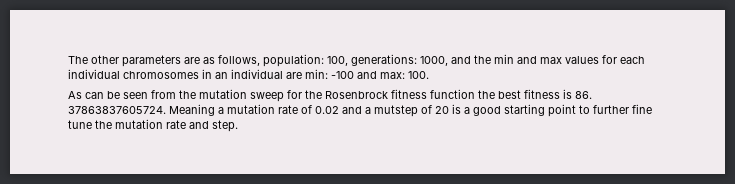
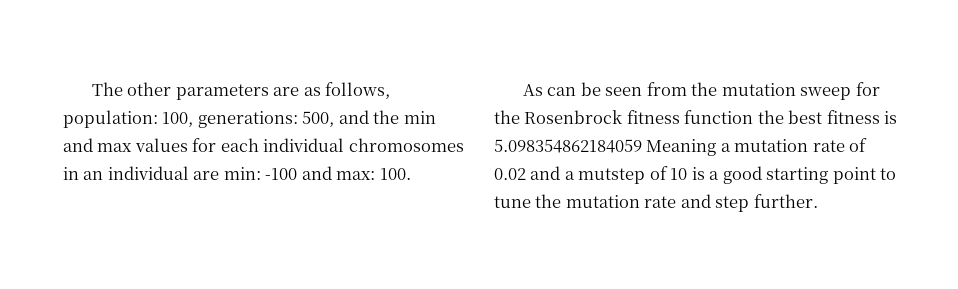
- The other parameters are as follows, population: 100, generations: 1000, and the min and max values for each individual chromosomes in an individual are min: -100 and max: 100.
+ The other parameters are as follows, population: 100, generations: 500, and the min and max values for each individual chromosomes in an individual are min: -100 and max: 100.
- As can be seen from the mutation sweep for the Rosenbrock fitness function the best fitness is 86. 37863837605724. Meaning a mutation rate of 0.02 and a mutstep of 20 is a good starting point to further fine tune the mutation rate and step.
+ As can be seen from the mutation sweep for the Rosenbrock fitness function the best fitness is 5.098354862184059 Meaning a mutation rate of 0.02 and a mutstep of 10 is a good starting point to tune the mutation rate and step further.

